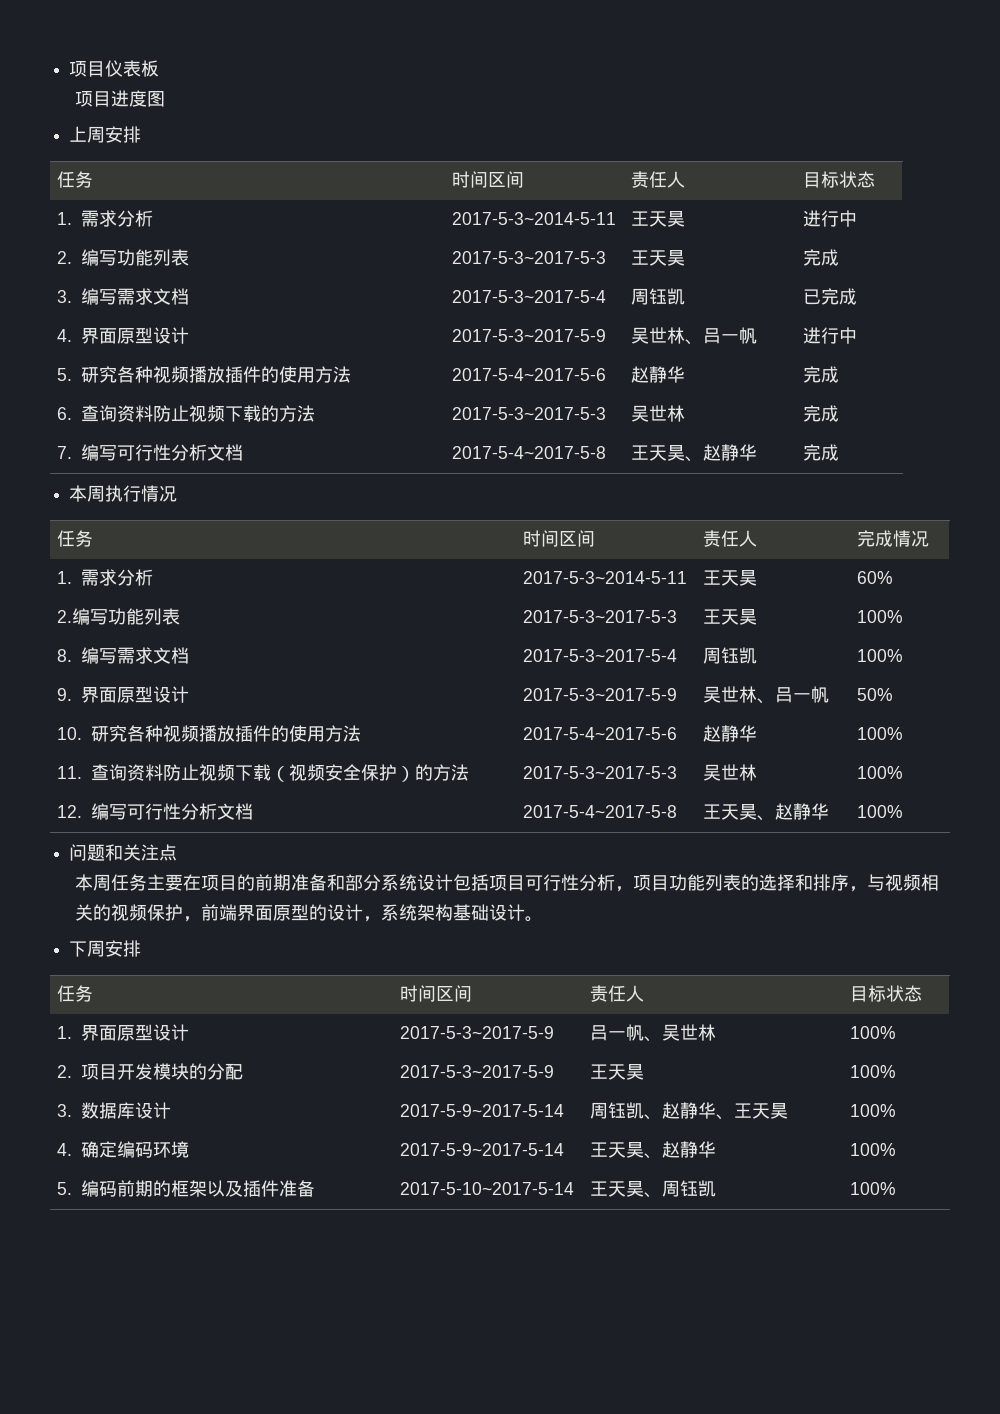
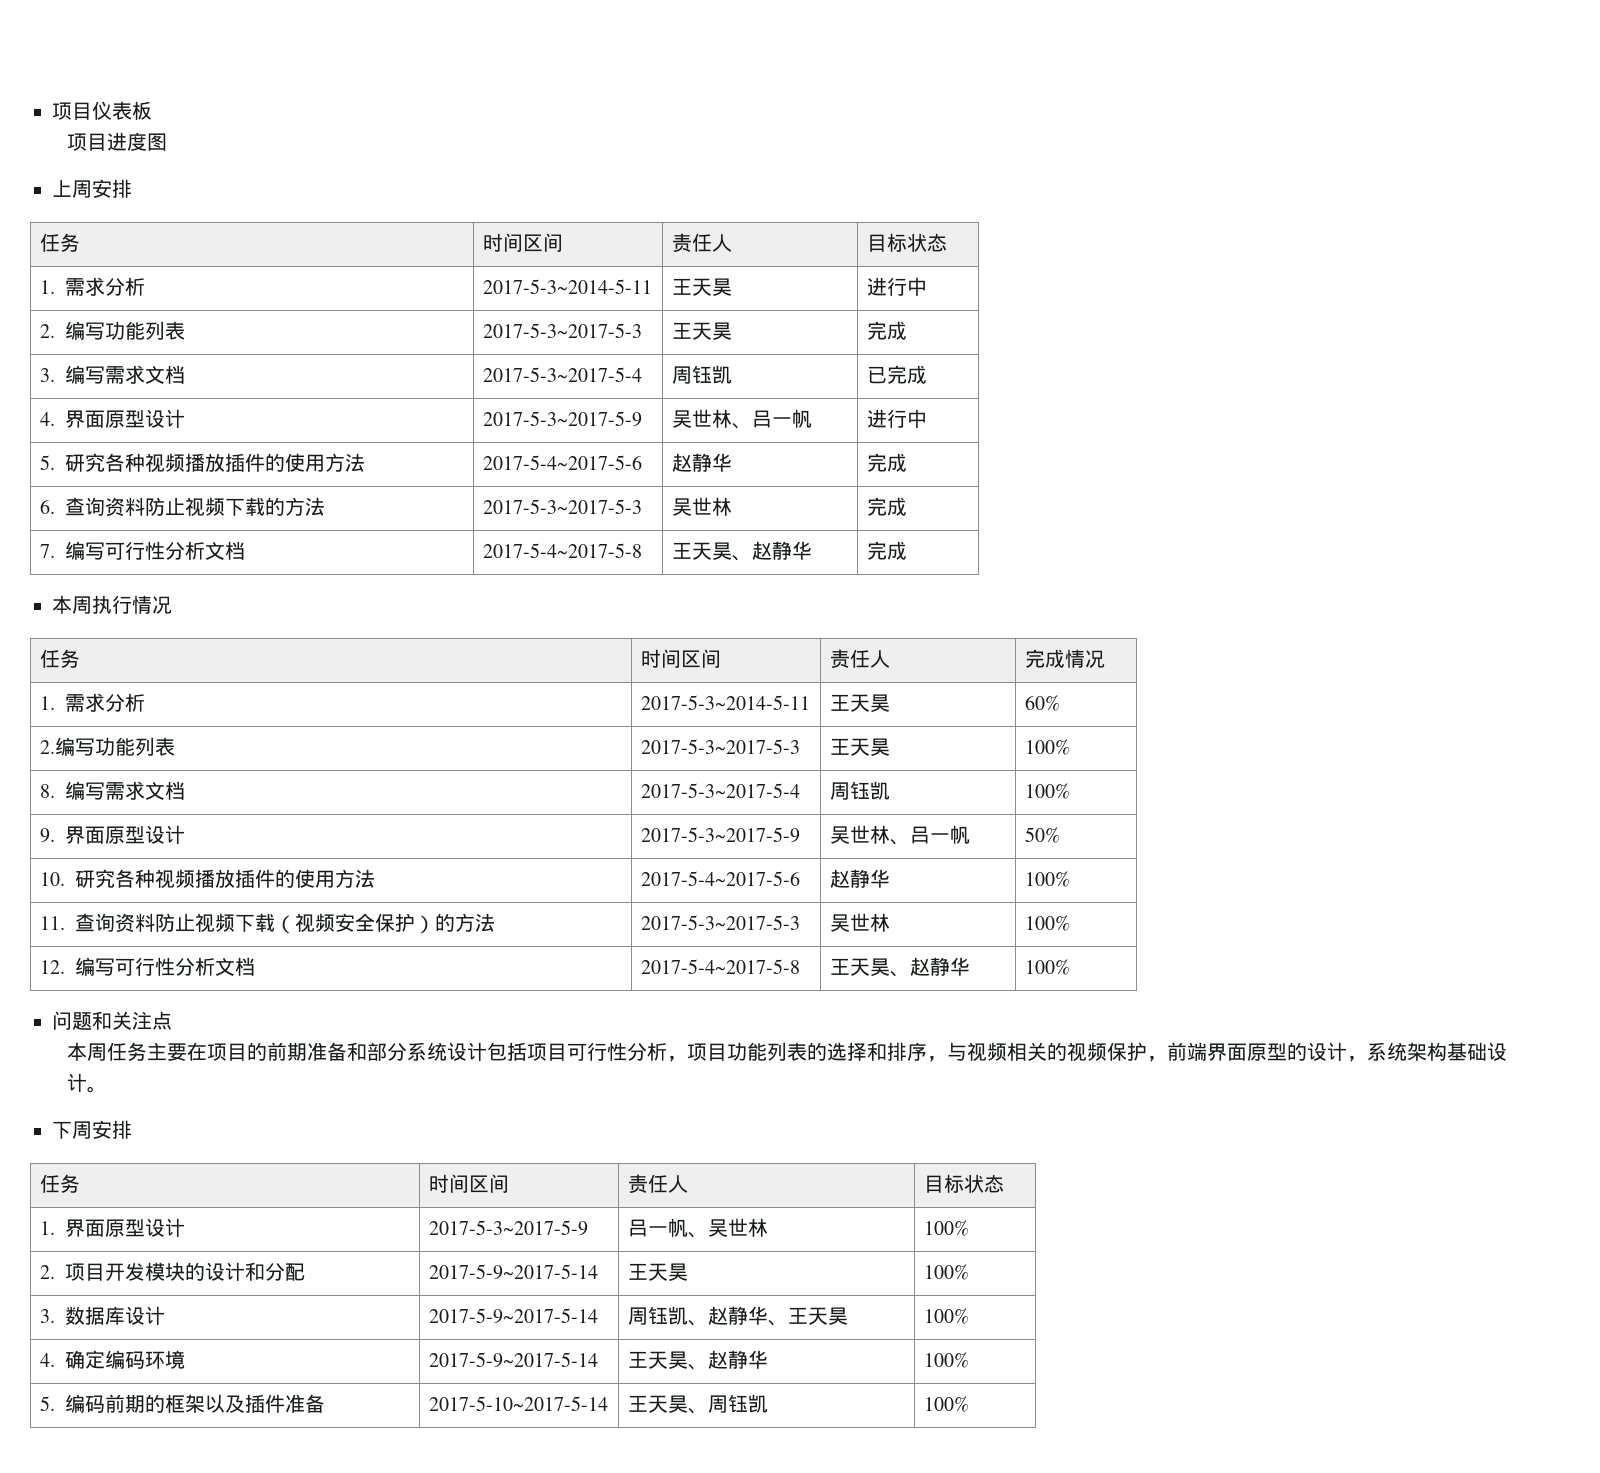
- 2.项目开发模块的分配 | 2017-5-3~2017-5-9 | 王天昊 | 100%
+ 2.项目开发模块的设计和分配 | 2017-5-9~2017-5-14 | 王天昊 | 100%

